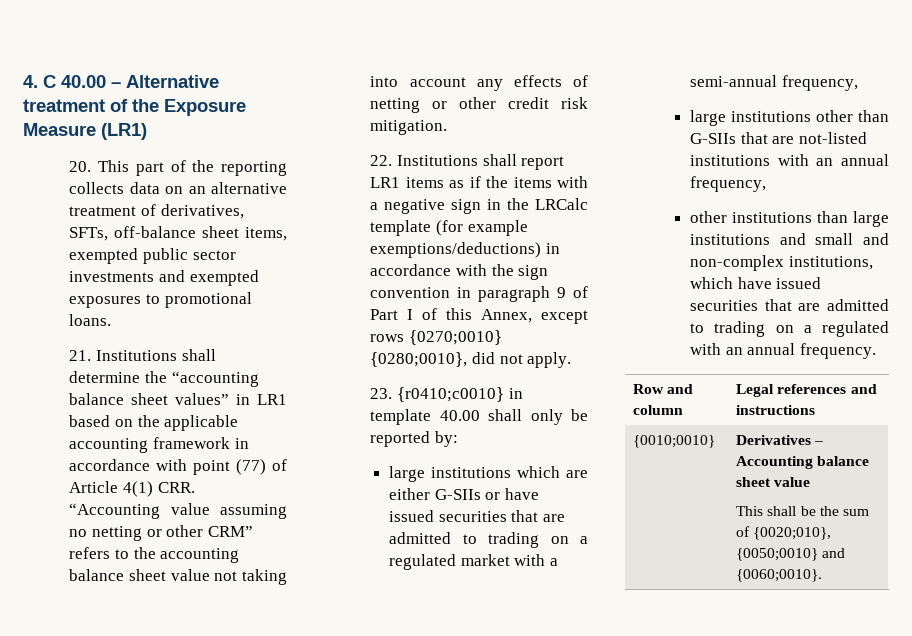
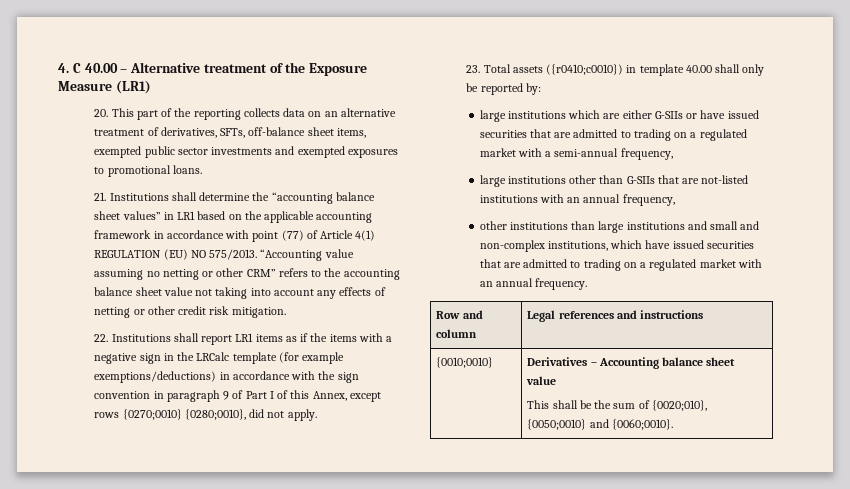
- 21. Institutions shall determine the “accounting balance sheet values” in LR1 based on the applicable accounting framework in accordance with point (77) of Article 4(1) CRR. “Accounting value assuming no netting or other CRM” refers to the accounting balance sheet value not taking into account any effects of netting or other credit risk mitigation.
+ 21. Institutions shall determine the “accounting balance sheet values” in LR1 based on the applicable accounting framework in accordance with point (77) of Article 4(1) REGULATION (EU) NO 575/2013. “Accounting value assuming no netting or other CRM” refers to the accounting balance sheet value not taking into account any effects of netting or other credit risk mitigation.
- 23. {r0410;c0010} in template 40.00 shall only be reported by:
+ 23. Total assets ({r0410;c0010}) in template 40.00 shall only be reported by:
- other institutions than large institutions and small and non-complex institutions, which have issued securities that are admitted to trading on a regulated with an annual frequency.
+ other institutions than large institutions and small and non-complex institutions, which have issued securities that are admitted to trading on a regulated market with an annual frequency.

